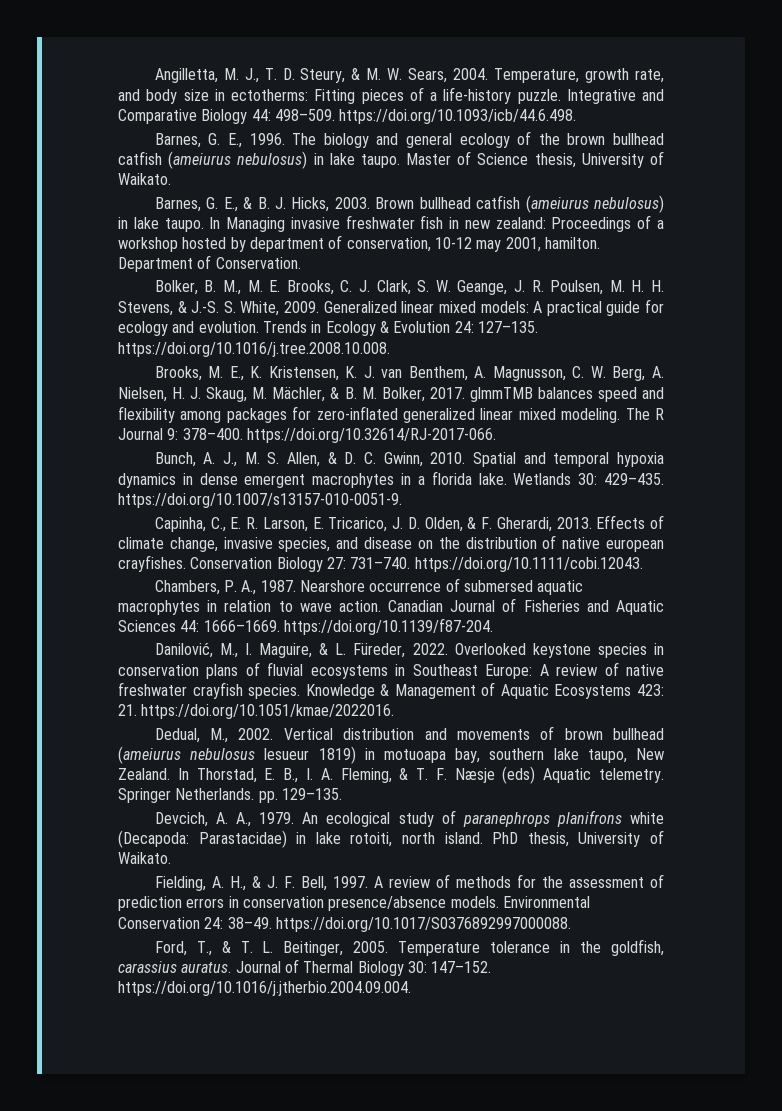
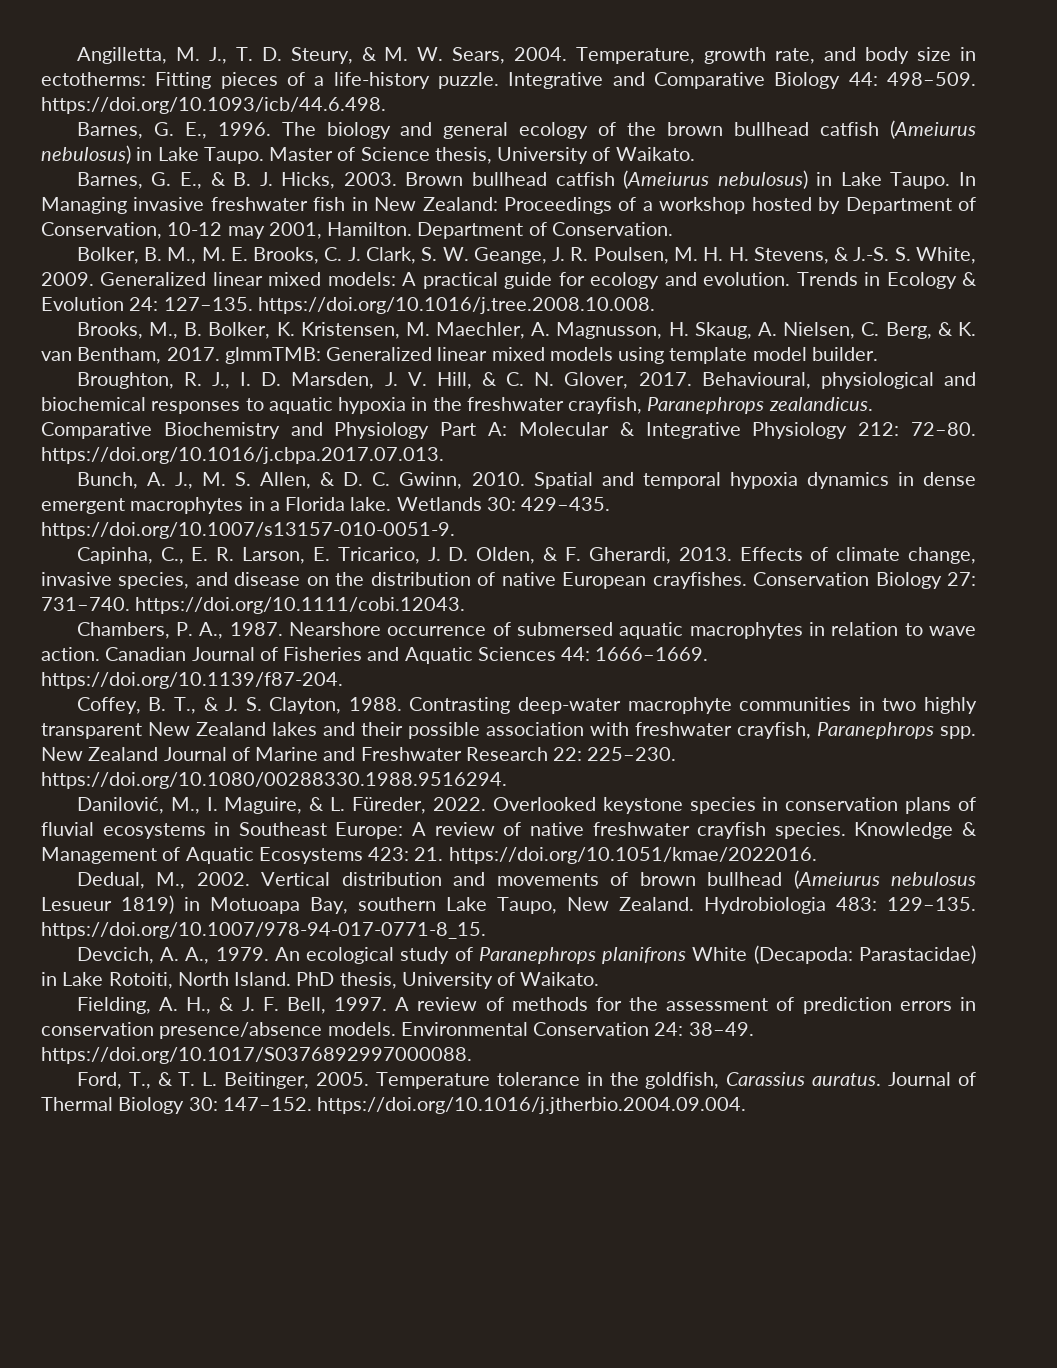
- The biology and general ecology of the brown bullhead catfish (ameiurus nebulosus) in lake taupo.
+ The biology and general ecology of the brown bullhead catfish (Ameiurus nebulosus) in Lake Taupo.
- Brown bullhead catfish (ameiurus nebulosus) in lake taupo.
+ Brown bullhead catfish (Ameiurus nebulosus) in Lake Taupo.
- In Managing invasive freshwater fish in new zealand: Proceedings of a workshop hosted by department of conservation, 10-12 may 2001, hamilton.
+ In Managing invasive freshwater fish in New Zealand: Proceedings of a workshop hosted by Department of Conservation, 10-12 may 2001, Hamilton.
- Brooks, M. E., K. Kristensen, K. J. van Benthem, A. Magnusson, C. W. Berg, A. Nielsen, H. J. Skaug, M. Mächler, & B. M. Bolker, 2017. glmmTMB balances speed and flexibility among packages for zero-inflated generalized linear mixed modeling. The R Journal 9: 378–400. https://doi.org/10.32614/RJ-2017-066.
+ Brooks, M., B. Bolker, K. Kristensen, M. Maechler, A. Magnusson, H. Skaug, A. Nielsen, C. Berg, & K. van Bentham, 2017. glmmTMB: Generalized linear mixed models using template model builder.
+ Broughton, R. J., I. D. Marsden, J. V. Hill, & C. N. Glover, 2017. Behavioural, physiological and biochemical responses to aquatic hypoxia in the freshwater crayfish, Paranephrops zealandicus. Comparative Biochemistry and Physiology Part A: Molecular & Integrative Physiology 212: 72–80. https://doi.org/10.1016/j.cbpa.2017.07.013.
- Spatial and temporal hypoxia dynamics in dense emergent macrophytes in a florida lake.
+ Spatial and temporal hypoxia dynamics in dense emergent macrophytes in a Florida lake.
- Effects of climate change, invasive species, and disease on the distribution of native european crayfishes.
+ Effects of climate change, invasive species, and disease on the distribution of native European crayfishes.
+ Coffey, B. T., & J. S. Clayton, 1988. Contrasting deep-water macrophyte communities in two highly transparent New Zealand lakes and their possible association with freshwater crayfish, Paranephrops spp. New Zealand Journal of Marine and Freshwater Research 22: 225–230. https://doi.org/10.1080/00288330.1988.9516294.
- Vertical distribution and movements of brown bullhead (ameiurus nebulosus lesueur 1819) in motuoapa bay, southern lake taupo, New Zealand. In Thorstad, E. B., I. A. Fleming, & T. F. Næsje (eds) Aquatic telemetry. Springer Netherlands. pp. 129–135.
+ Vertical distribution and movements of brown bullhead (Ameiurus nebulosus Lesueur 1819) in Motuoapa Bay, southern Lake Taupo, New Zealand. Hydrobiologia 483: 129–135. https://doi.org/10.1007/978-94-017-0771-8_15.
- An ecological study of paranephrops planifrons white (Decapoda: Parastacidae) in lake rotoiti, north island.
+ An ecological study of Paranephrops planifrons White (Decapoda: Parastacidae) in Lake Rotoiti, North Island.
- Temperature tolerance in the goldfish, carassius auratus.
+ Temperature tolerance in the goldfish, Carassius auratus.

